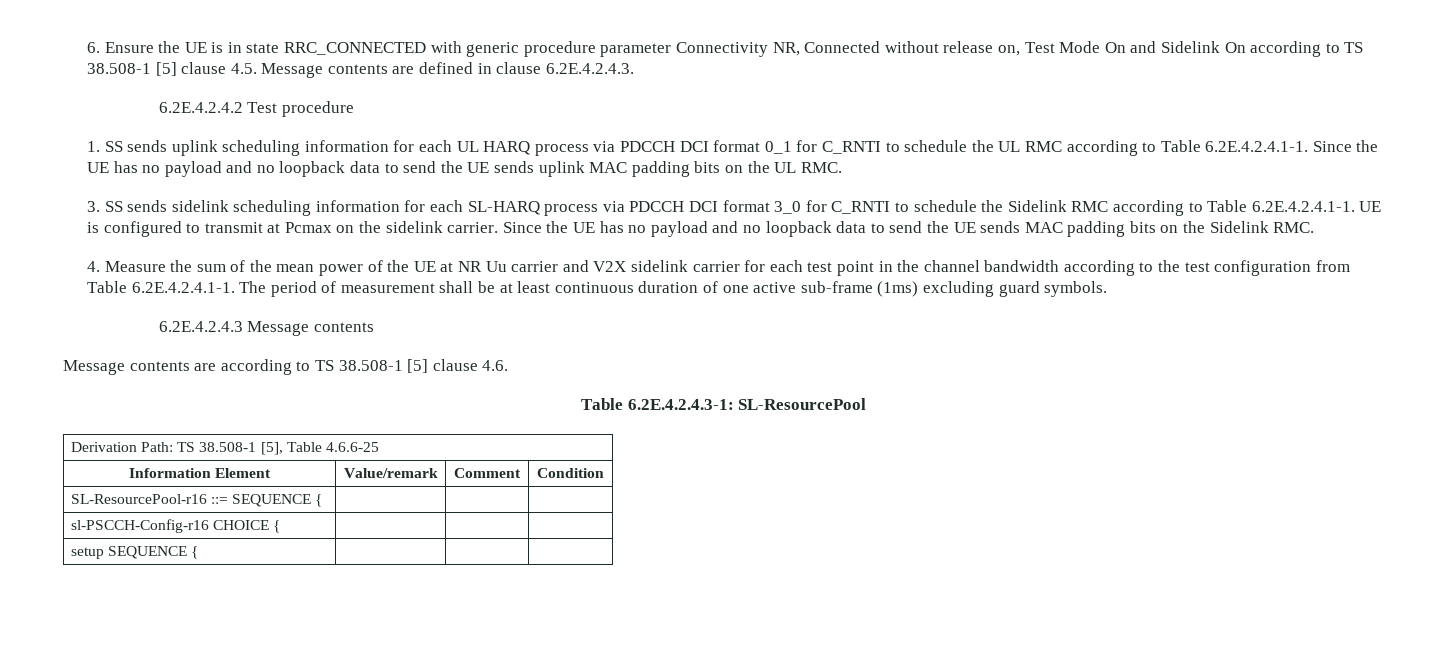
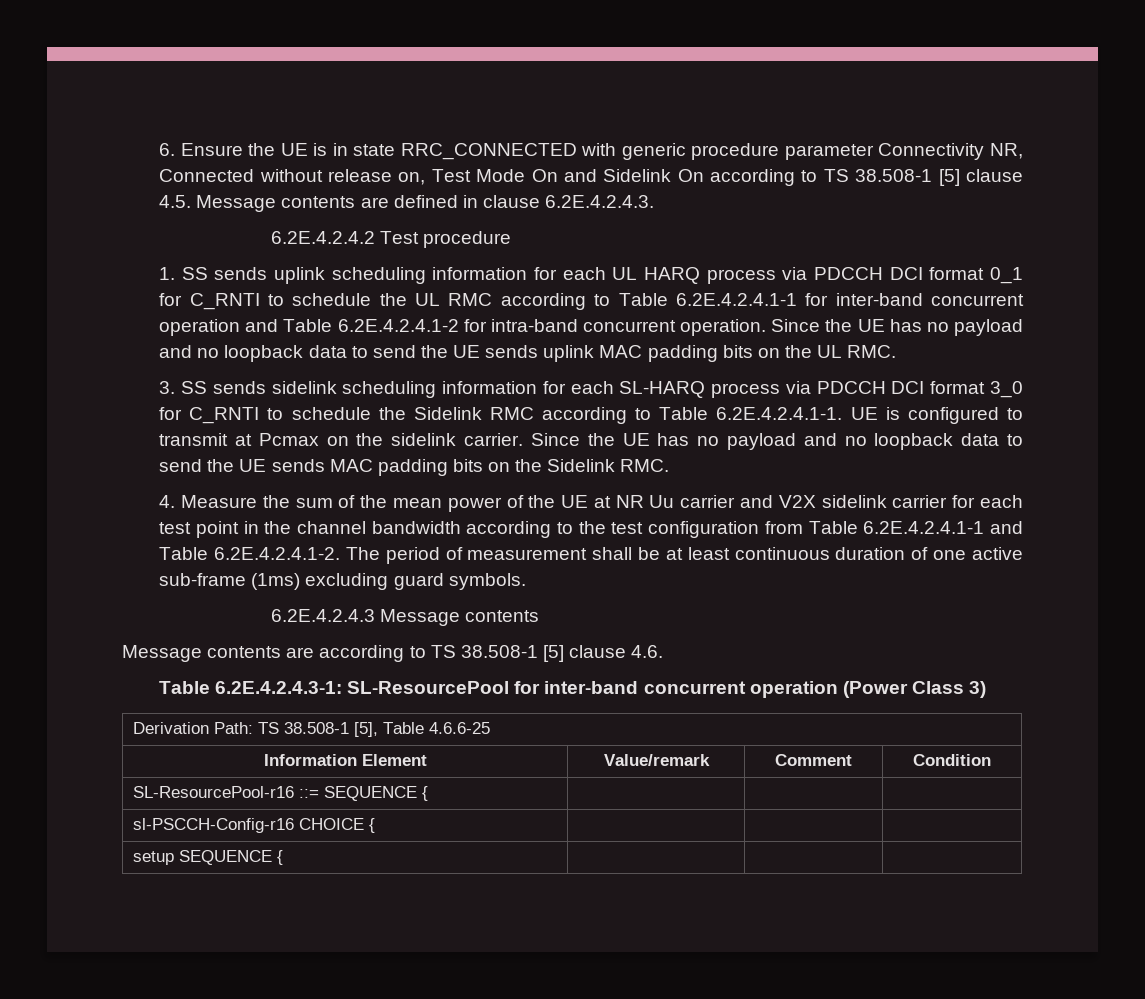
- 1. SS sends uplink scheduling information for each UL HARQ process via PDCCH DCI format 0_1 for C_RNTI to schedule the UL RMC according to Table 6.2E.4.2.4.1-1. Since the UE has no payload and no loopback data to send the UE sends uplink MAC padding bits on the UL RMC.
+ 1. SS sends uplink scheduling information for each UL HARQ process via PDCCH DCI format 0_1 for C_RNTI to schedule the UL RMC according to Table 6.2E.4.2.4.1-1 for inter-band concurrent operation and Table 6.2E.4.2.4.1-2 for intra-band concurrent operation. Since the UE has no payload and no loopback data to send the UE sends uplink MAC padding bits on the UL RMC.
- 4. Measure the sum of the mean power of the UE at NR Uu carrier and V2X sidelink carrier for each test point in the channel bandwidth according to the test configuration from Table 6.2E.4.2.4.1-1. The period of measurement shall be at least continuous duration of one active sub-frame (1ms) excluding guard symbols.
+ 4. Measure the sum of the mean power of the UE at NR Uu carrier and V2X sidelink carrier for each test point in the channel bandwidth according to the test configuration from Table 6.2E.4.2.4.1-1 and Table 6.2E.4.2.4.1-2. The period of measurement shall be at least continuous duration of one active sub-frame (1ms) excluding guard symbols.
- Table 6.2E.4.2.4.3-1: SL-ResourcePool
+ Table 6.2E.4.2.4.3-1: SL-ResourcePool for inter-band concurrent operation (Power Class 3)

